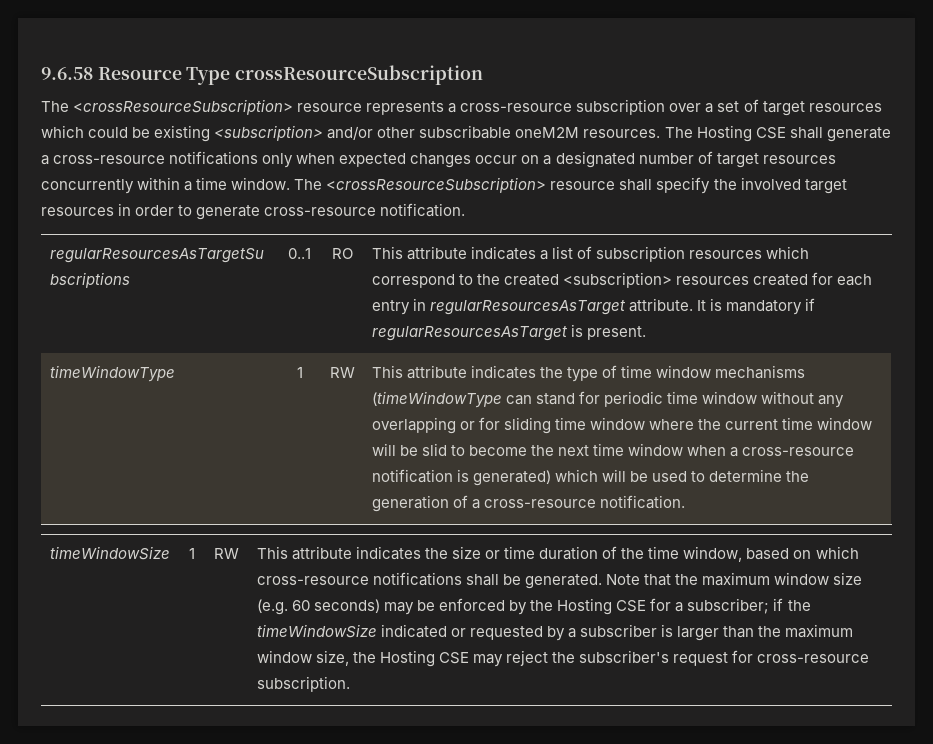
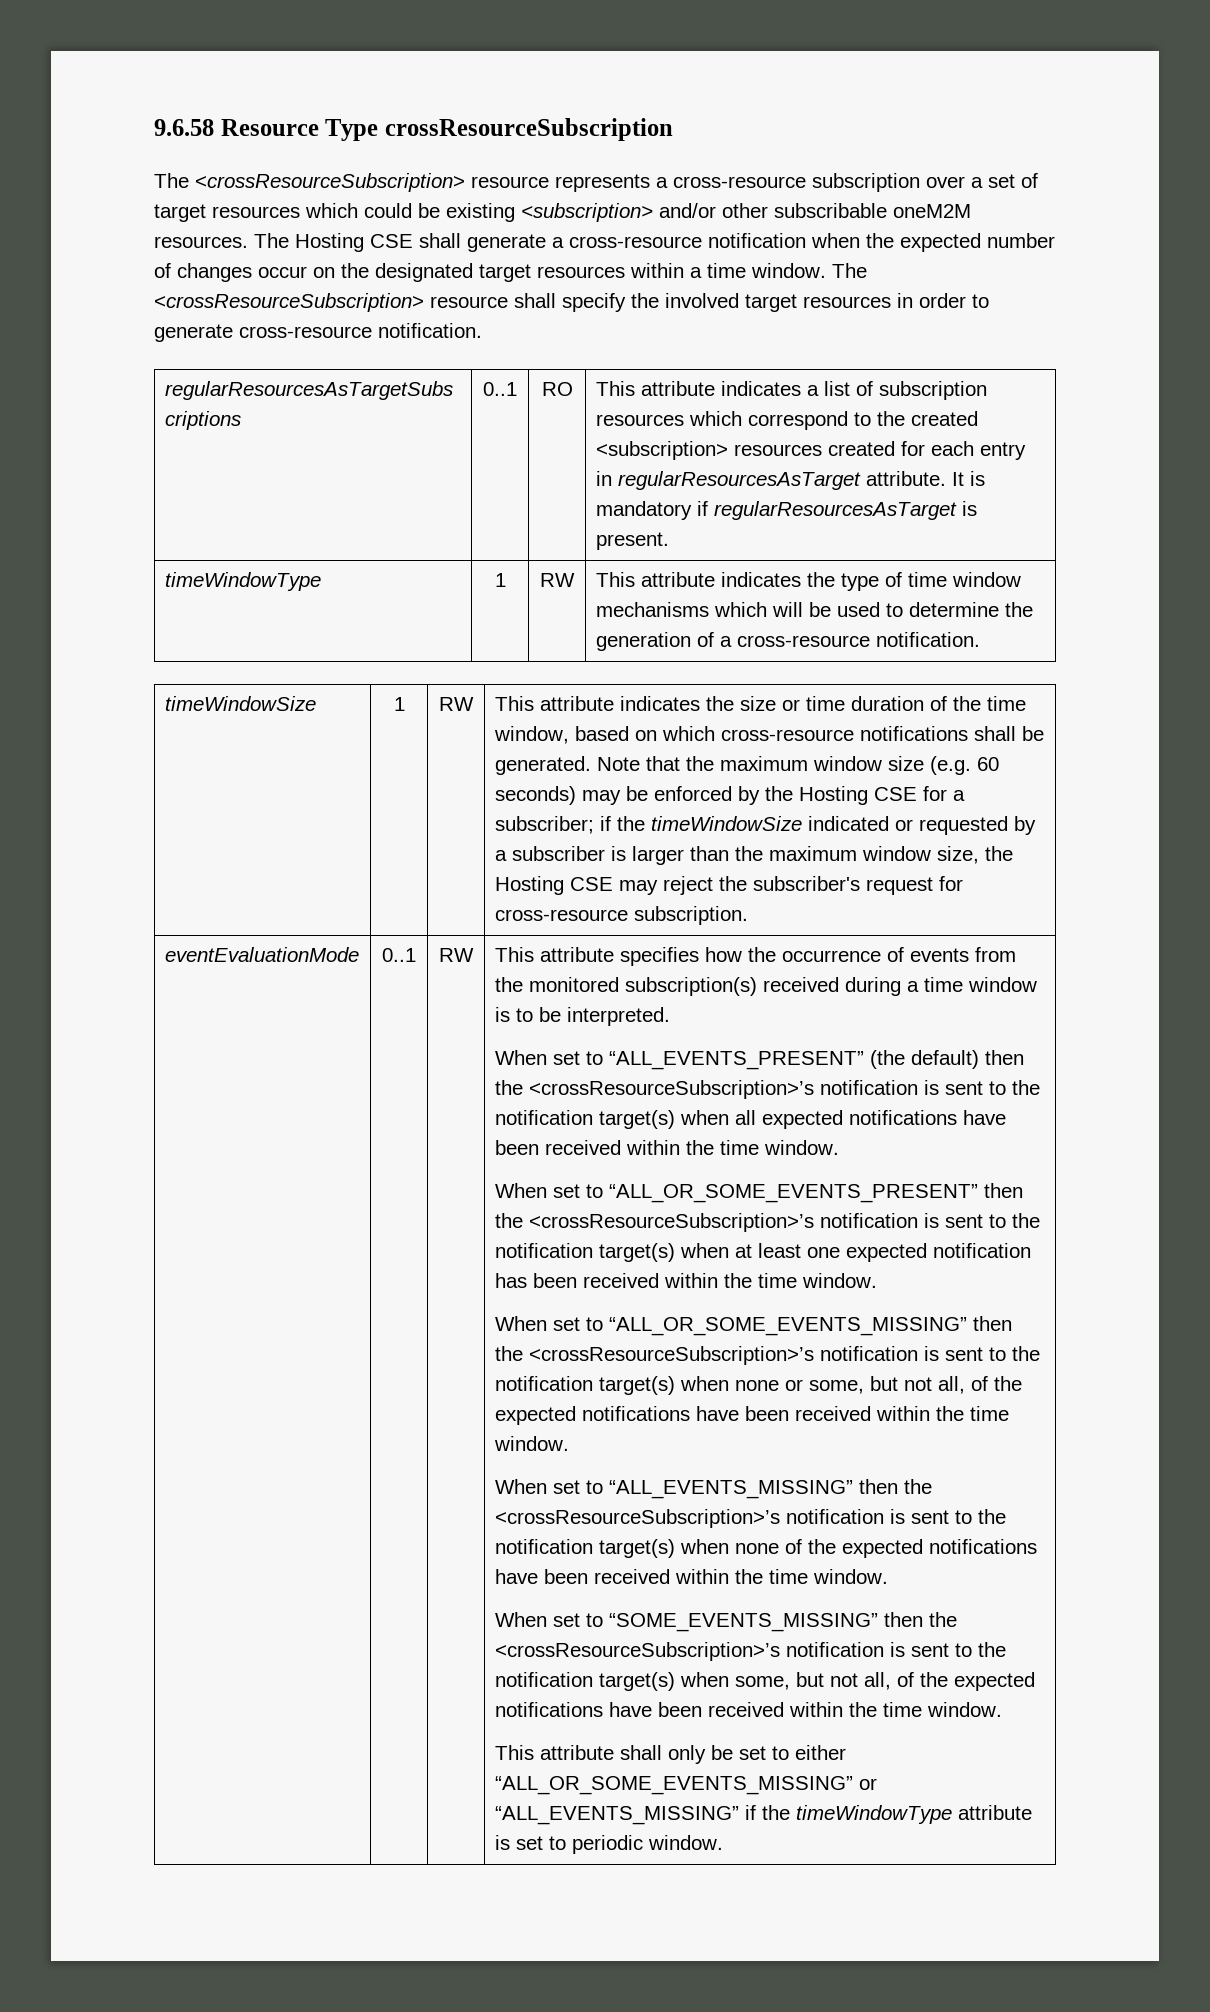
- The Hosting CSE shall generate a cross-resource notifications only when expected changes occur on a designated number of target resources concurrently within a time window.
+ The Hosting CSE shall generate a cross-resource notification when the expected number of changes occur on the designated target resources within a time window.
- This attribute indicates the type of time window mechanisms (timeWindowType can stand for periodic time window without any overlapping or for sliding time window where the current time window will be slid to become the next time window when a cross-resource notification is generated) which will be used to determine the generation of a cross-resource notification.
+ This attribute indicates the type of time window mechanisms which will be used to determine the generation of a cross-resource notification.
+ eventEvaluationMode | 0..1 | RW | This attribute specifies how the occurrence of events from the monitored subscription(s) received during a time window is to be interpreted.
+ When set to “ALL_EVENTS_PRESENT” (the default) then the <crossResourceSubscription>’s notification is sent to the notification target(s) when all expected notifications have been received within the time window.
+ When set to “ALL_OR_SOME_EVENTS_PRESENT” then the <crossResourceSubscription>’s notification is sent to the notification target(s) when at least one expected notification has been received within the time window.
+ When set to “ALL_OR_SOME_EVENTS_MISSING” then the <crossResourceSubscription>’s notification is sent to the notification target(s) when none or some, but not all, of the expected notifications have been received within the time window.
+ When set to “ALL_EVENTS_MISSING” then the <crossResourceSubscription>’s notification is sent to the notification target(s) when none of the expected notifications have been received within the time window.
+ When set to “SOME_EVENTS_MISSING” then the <crossResourceSubscription>’s notification is sent to the notification target(s) when some, but not all, of the expected notifications have been received within the time window.
+ This attribute shall only be set to either “ALL_OR_SOME_EVENTS_MISSING” or “ALL_EVENTS_MISSING” if the timeWindowType attribute is set to periodic window.

